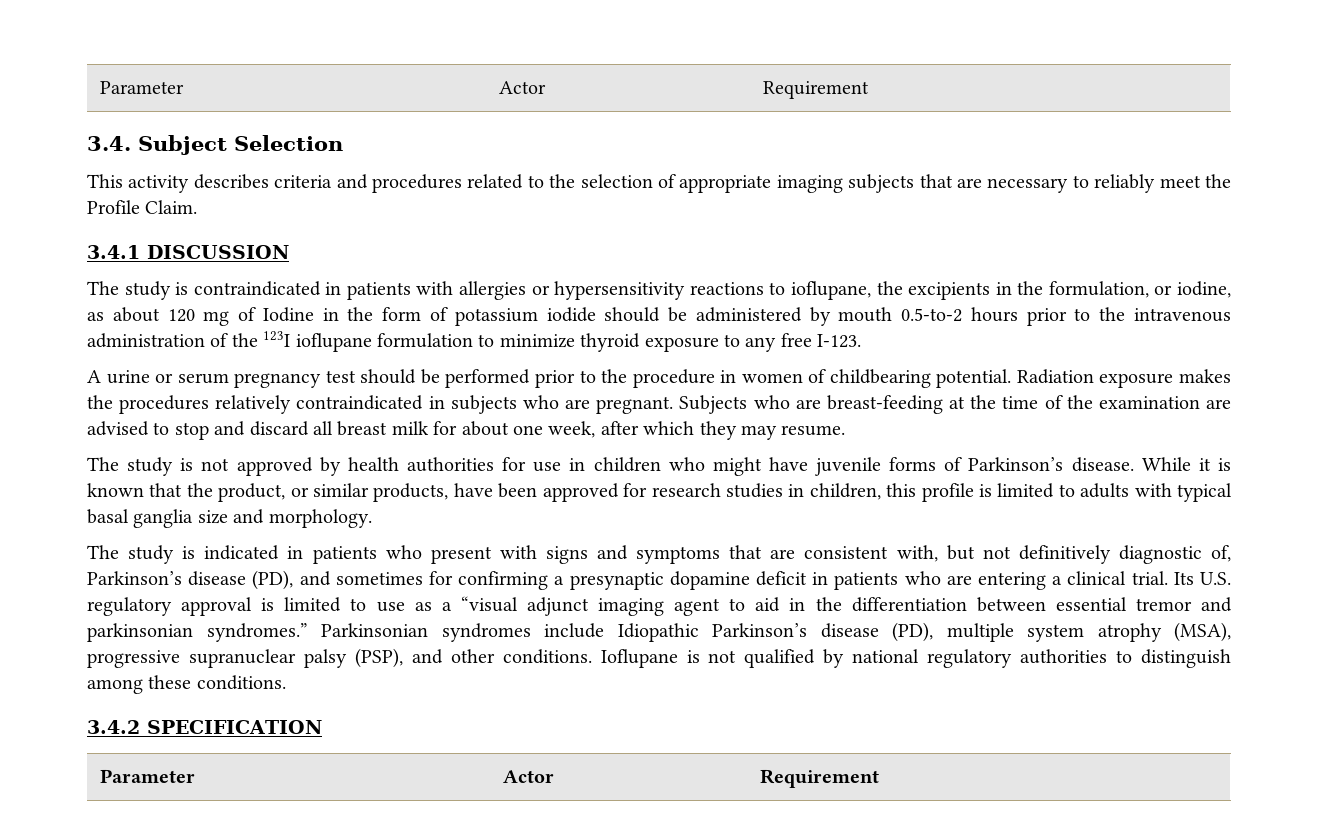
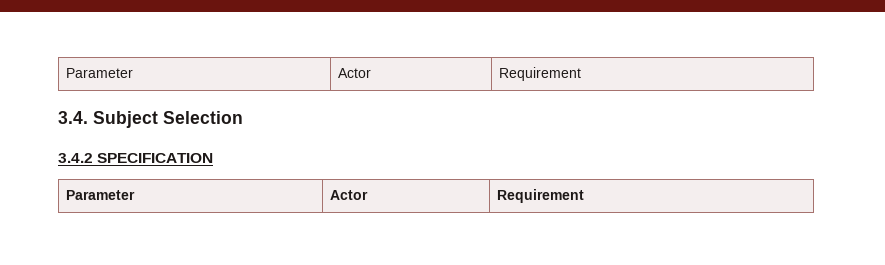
- This activity describes criteria and procedures related to the selection of appropriate imaging subjects that are necessary to reliably meet the Profile Claim.
- 3.4.1 DISCUSSION
- The study is contraindicated in patients with allergies or hypersensitivity reactions to ioflupane, the excipients in the formulation, or iodine, as about 120 mg of Iodine in the form of potassium iodide should be administered by mouth 0.5-to-2 hours prior to the intravenous administration of the 123I ioflupane formulation to minimize thyroid exposure to any free I-123.
- A urine or serum pregnancy test should be performed prior to the procedure in women of childbearing potential. Radiation exposure makes the procedures relatively contraindicated in subjects who are pregnant. Subjects who are breast-feeding at the time of the examination are advised to stop and discard all breast milk for about one week, after which they may resume.
- The study is not approved by health authorities for use in children who might have juvenile forms of Parkinson’s disease. While it is known that the product, or similar products, have been approved for research studies in children, this profile is limited to adults with typical basal ganglia size and morphology.
- The study is indicated in patients who present with signs and symptoms that are consistent with, but not definitively diagnostic of, Parkinson’s disease (PD), and sometimes for confirming a presynaptic dopamine deficit in patients who are entering a clinical trial. Its U.S. regulatory approval is limited to use as a “visual adjunct imaging agent to aid in the differentiation between essential tremor and parkinsonian syndromes.” Parkinsonian syndromes include Idiopathic Parkinson’s disease (PD), multiple system atrophy (MSA), progressive supranuclear palsy (PSP), and other conditions. Ioflupane is not qualified by national regulatory authorities to distinguish among these conditions.

